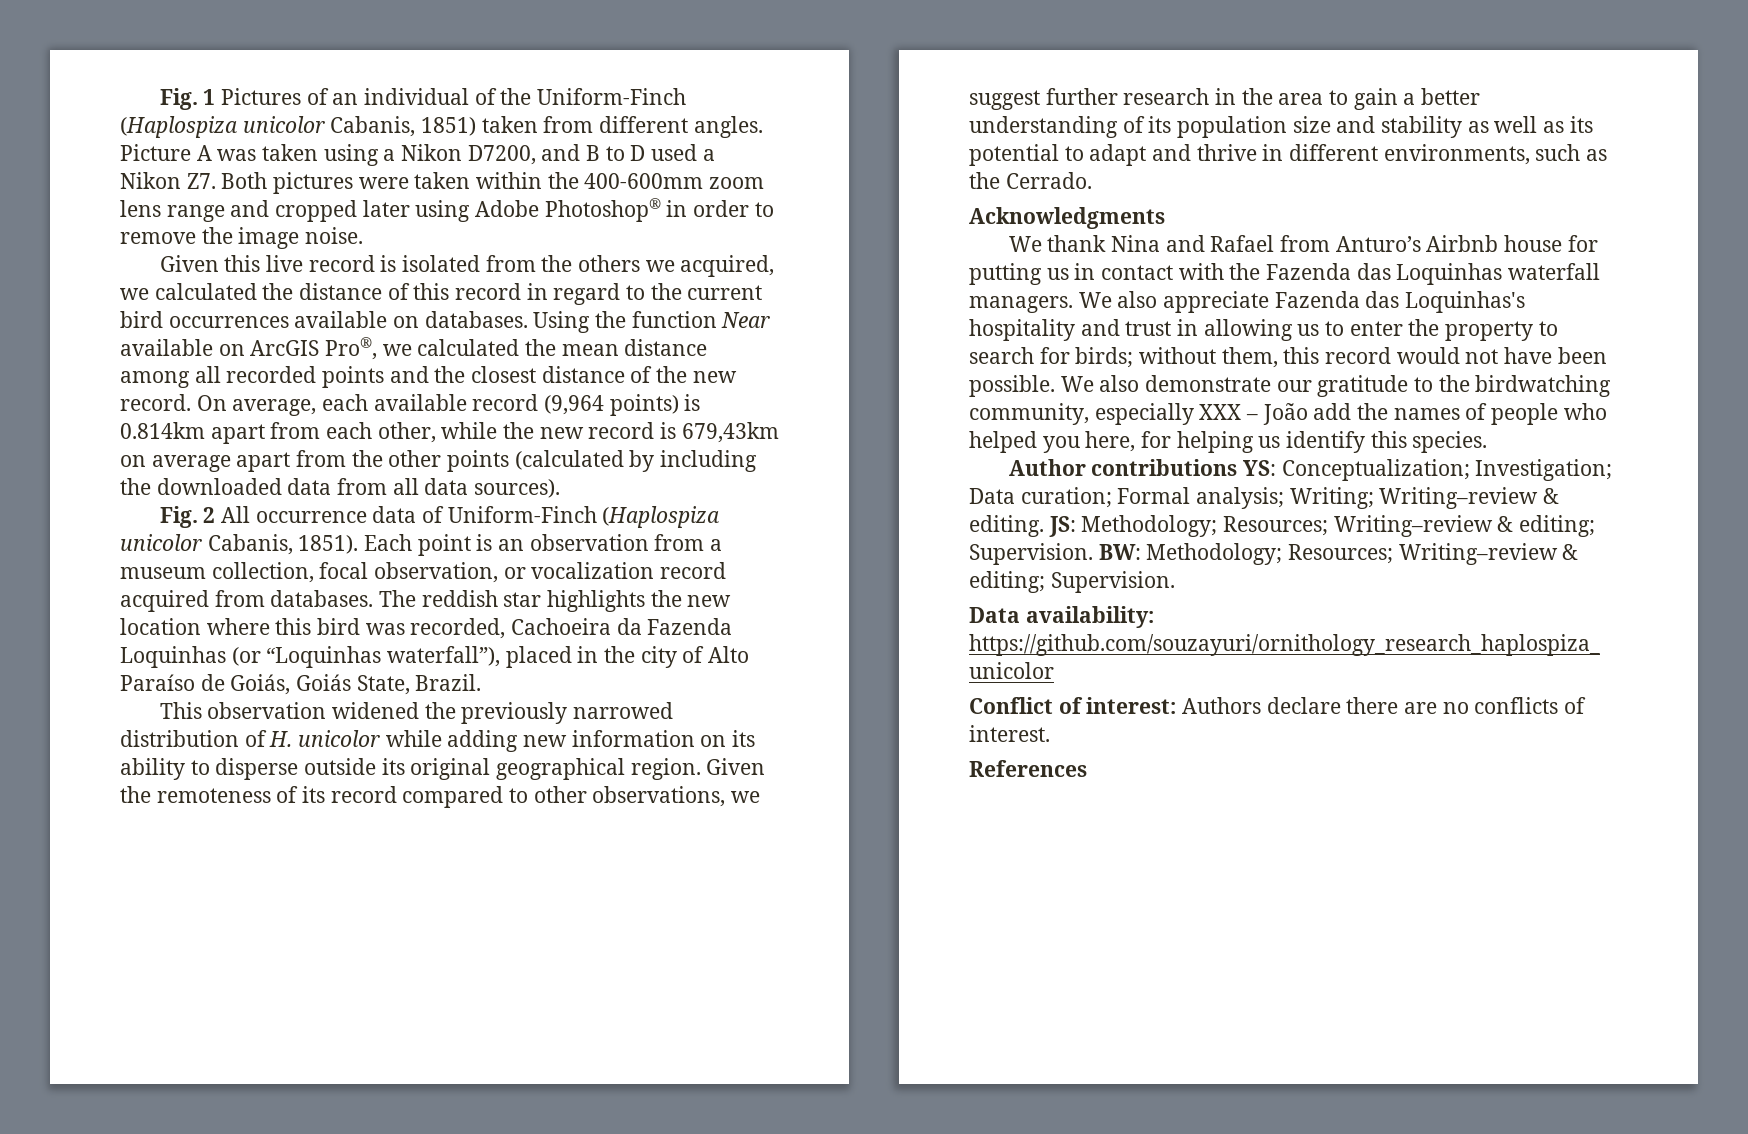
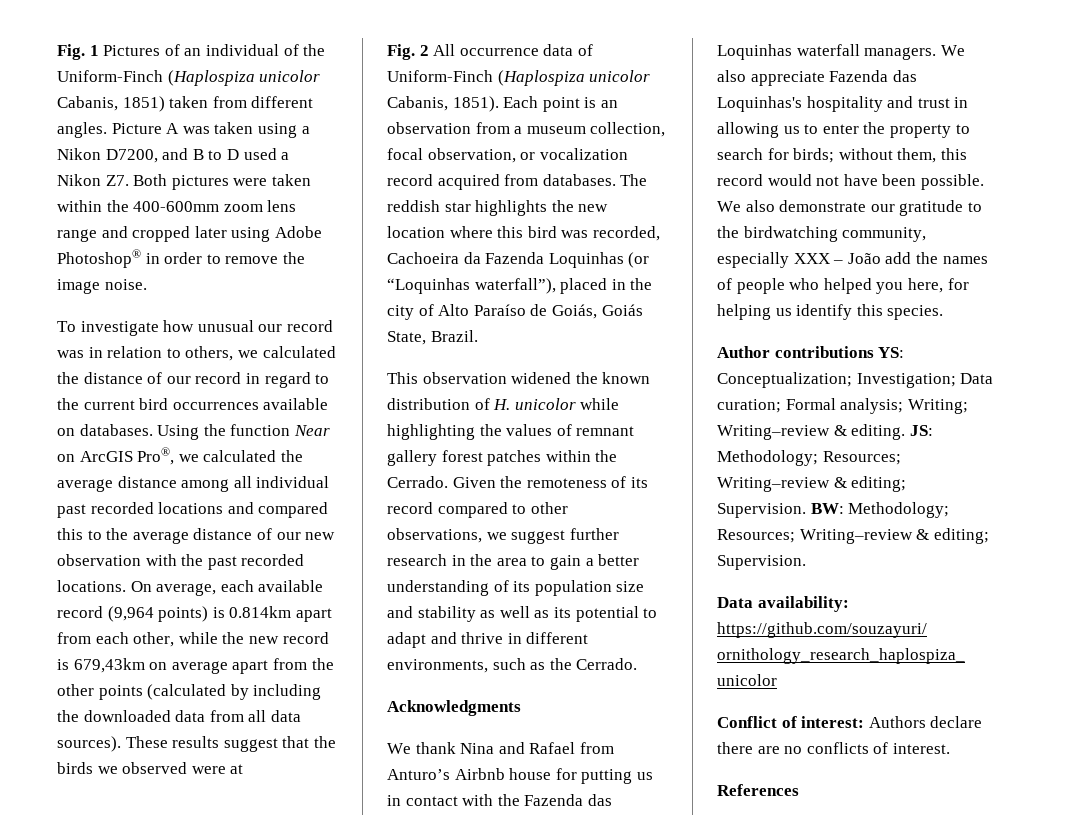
- Given this live record is isolated from the others we acquired, we calculated the distance of this record in regard to the current bird occurrences available on databases.
+ To investigate how unusual our record was in relation to others, we calculated the distance of our record in regard to the current bird occurrences available on databases.
- Using the function Near available on ArcGIS Pro®, we calculated the mean distance among all recorded points and the closest distance of the new record.
+ Using the function Near on ArcGIS Pro®, we calculated the average distance among all individual past recorded locations and compared this to the average distance of our new observation with the past recorded locations.
+ These results suggest that the birds we observed were at
- This observation widened the previously narrowed distribution of H. unicolor while adding new information on its ability to disperse outside its original geographical region.
+ This observation widened the known distribution of H. unicolor while highlighting the values of remnant gallery forest patches within the Cerrado.

